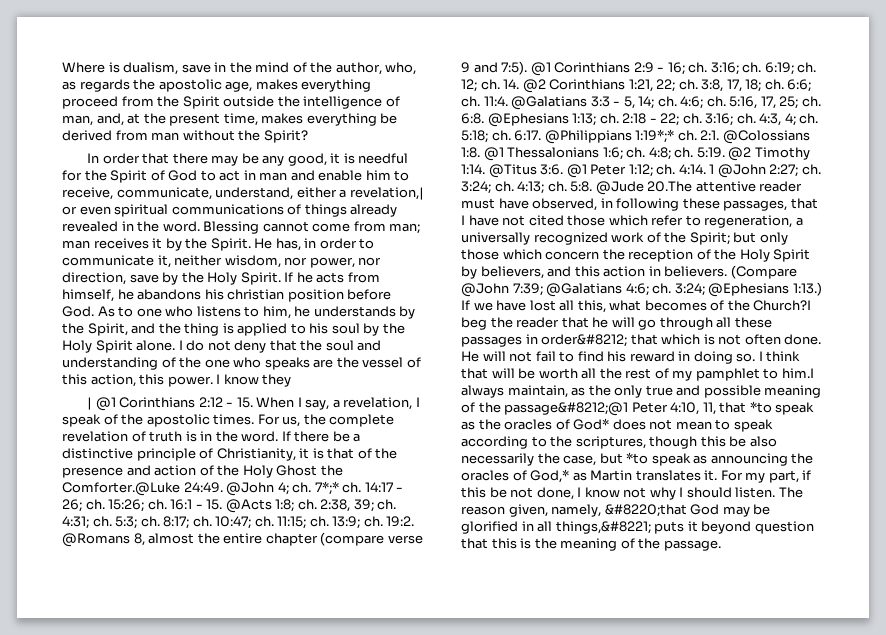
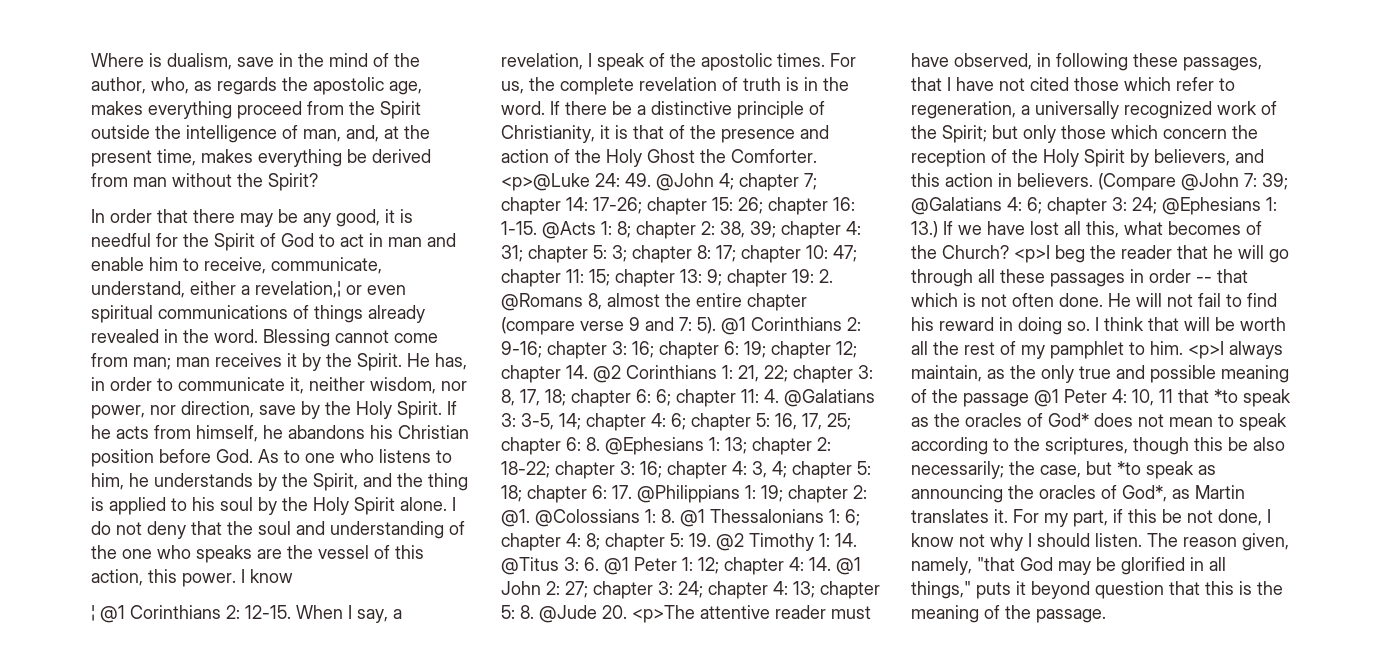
- In order that there may be any good, it is needful for the Spirit of God to act in man and enable him to receive, communicate, understand, either a revelation,| or even spiritual communications of things already revealed in the word.
+ In order that there may be any good, it is needful for the Spirit of God to act in man and enable him to receive, communicate, understand, either a revelation,¦ or even spiritual communications of things already revealed in the word.
- If he acts from himself, he abandons his christian position before God. As to one who listens to him, he understands by the Spirit, and the thing is applied to his soul by the Holy Spirit alone.
+ If he acts from himself, he abandons his Christian position before God. As to one who listens to him, he understands by the Spirit, and the thing is applied to his soul by the Holy Spirit alone.
- I do not deny that the soul and understanding of the one who speaks are the vessel of this action, this power. I know they
- | @1 Corinthians 2:12 - 15. When I say, a revelation, I speak of the apostolic times.
+ I do not deny that the soul and understanding of the one who speaks are the vessel of this action, this power. I know
+ ¦ @1 Corinthians 2: 12-15. When I say, a revelation, I speak of the apostolic times.
- If there be a distinctive principle of Christianity, it is that of the presence and action of the Holy Ghost the Comforter.@Luke 24:49. @John 4; ch. 7*;* ch. 14:17 - 26; ch. 15:26; ch. 16:1 - 15. @Acts 1:8; ch. 2:38, 39; ch. 4:31; ch. 5:3; ch. 8:17; ch. 10:47; ch. 11:15; ch. 13:9; ch. 19:2. @Romans 8, almost the entire chapter (compare verse 9 and 7:5). @1 Corinthians 2:9 - 16; ch. 3:16; ch. 6:19; ch. 12; ch. 14. @2 Corinthians 1:21, 22; ch. 3:8, 17, 18; ch. 6:6; ch. 11:4. @Galatians 3:3 - 5, 14; ch. 4:6; ch. 5:16, 17, 25; ch. 6:8. @Ephesians 1:13; ch. 2:18 - 22; ch. 3:16; ch. 4:3, 4; ch. 5:18; ch. 6:17. @Philippians 1:19*;* ch. 2:1. @Colossians 1:8. @1 Thessalonians 1:6; ch. 4:8; ch. 5:19. @2 Timothy 1:14. @Titus 3:6. @1 Peter 1:12; ch. 4:14. 1 @John 2:27; ch. 3:24; ch. 4:13; ch. 5:8. @Jude 20.The attentive reader must have observed, in following these passages, that I have not cited those which refer to regeneration, a universally recognized work of the Spirit;
+ If there be a distinctive principle of Christianity, it is that of the presence and action of the Holy Ghost the Comforter. <p>@Luke 24: 49. @John 4; chapter 7; chapter 14: 17-26; chapter 15: 26; chapter 16: 1-15. @Acts 1: 8; chapter 2: 38, 39; chapter 4: 31; chapter 5: 3; chapter 8: 17; chapter 10: 47; chapter 11: 15; chapter 13: 9; chapter 19: 2. @Romans 8, almost the entire chapter (compare verse 9 and 7: 5). @1 Corinthians 2: 9-16; chapter 3: 16; chapter 6: 19; chapter 12; chapter 14. @2 Corinthians 1: 21, 22; chapter 3: 8, 17, 18; chapter 6: 6; chapter 11: 4. @Galatians 3: 3-5, 14; chapter 4: 6; chapter 5: 16, 17, 25; chapter 6: 8. @Ephesians 1: 13; chapter 2: 18-22; chapter 3: 16; chapter 4: 3, 4; chapter 5: 18; chapter 6: 17. @Philippians 1: 19; chapter 2: @1. @Colossians 1: 8. @1 Thessalonians 1: 6; chapter 4: 8; chapter 5: 19. @2 Timothy 1: 14. @Titus 3: 6. @1 Peter 1: 12; chapter 4: 14. @1 John 2: 27; chapter 3: 24; chapter 4: 13; chapter 5: 8. @Jude 20. <p>The attentive reader must have observed, in following these passages, that I have not cited those which refer to regeneration, a universally recognized work of the Spirit;
- (Compare @John 7:39; @Galatians 4:6; ch. 3:24; @Ephesians 1:13.) If we have lost all this, what becomes of the Church?I beg the reader that he will go through all these passages in order&#8212; that which is not often done.
+ (Compare @John 7: 39; @Galatians 4: 6; chapter 3: 24; @Ephesians 1: 13.) If we have lost all this, what becomes of the Church? <p>I beg the reader that he will go through all these passages in order -- that which is not often done.
- I think that will be worth all the rest of my pamphlet to him.I always maintain, as the only true and possible meaning of the passage&#8212;@1 Peter 4:10, 11, that *to speak as the oracles of God* does not mean to speak according to the scriptures, though this be also necessarily the case, but *to speak as announcing the oracles of God,* as Martin translates it.
+ I think that will be worth all the rest of my pamphlet to him. <p>I always maintain, as the only true and possible meaning of the passage @1 Peter 4: 10, 11 that *to speak as the oracles of God* does not mean to speak according to the scriptures, though this be also necessarily; the case, but *to speak as announcing the oracles of God*, as Martin translates it.
- The reason given, namely, &#8220;that God may be glorified in all things,&#8221; puts it beyond question that this is the meaning of the passage.
+ The reason given, namely, "that God may be glorified in all things," puts it beyond question that this is the meaning of the passage.

